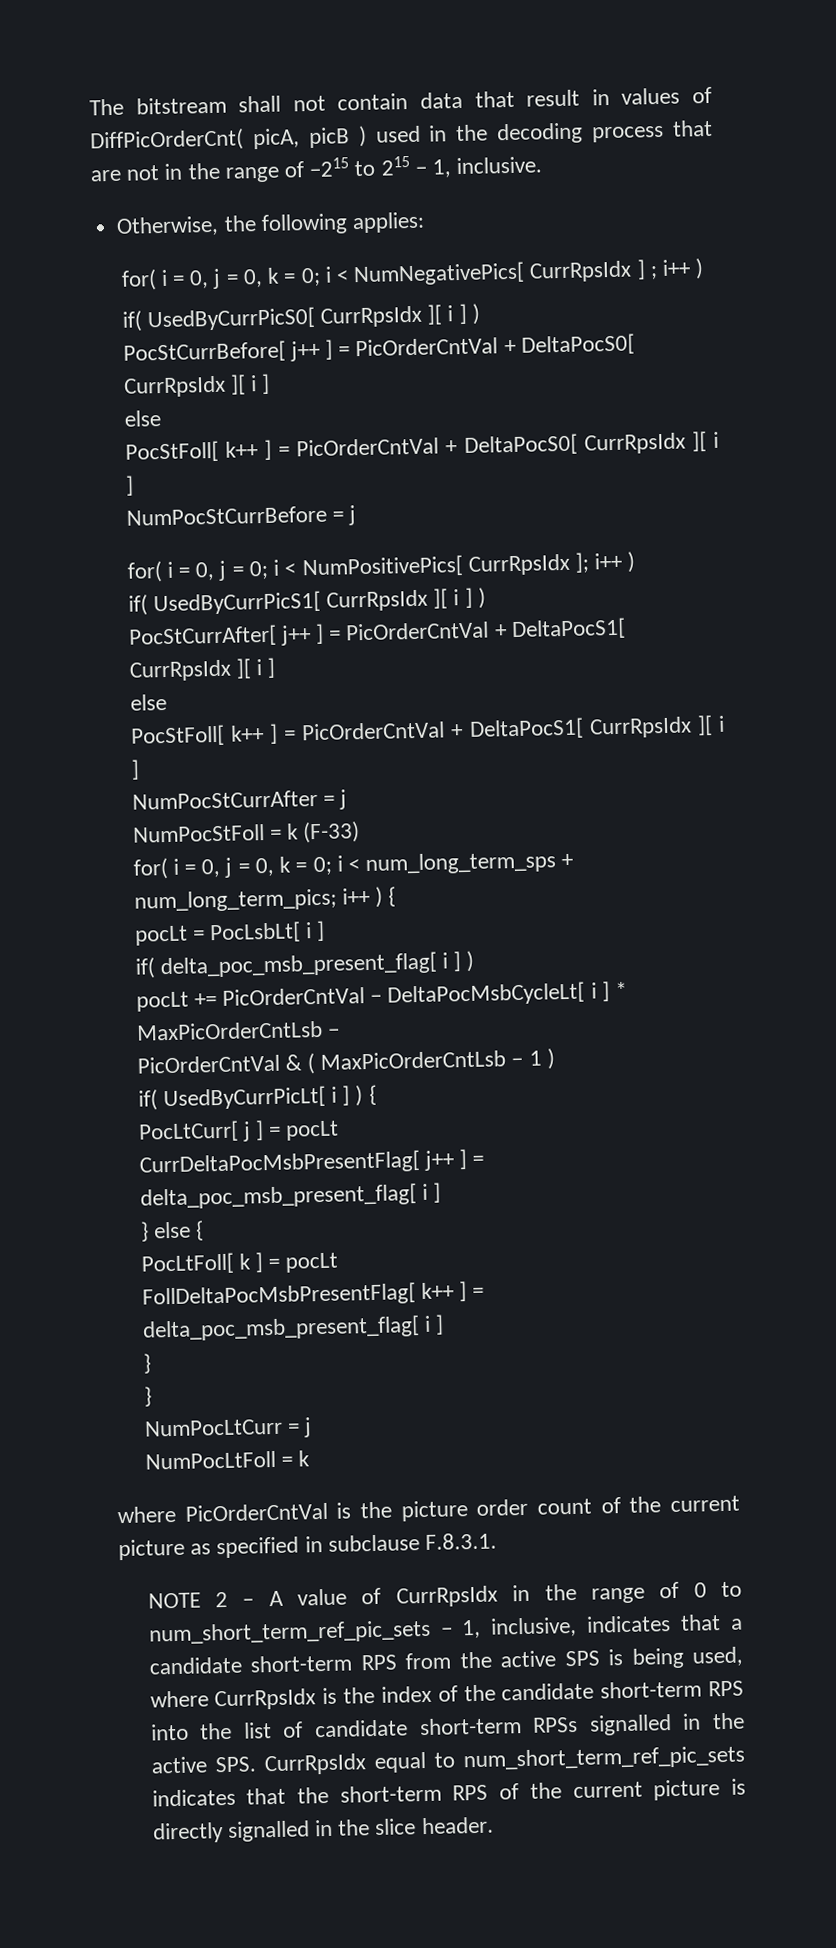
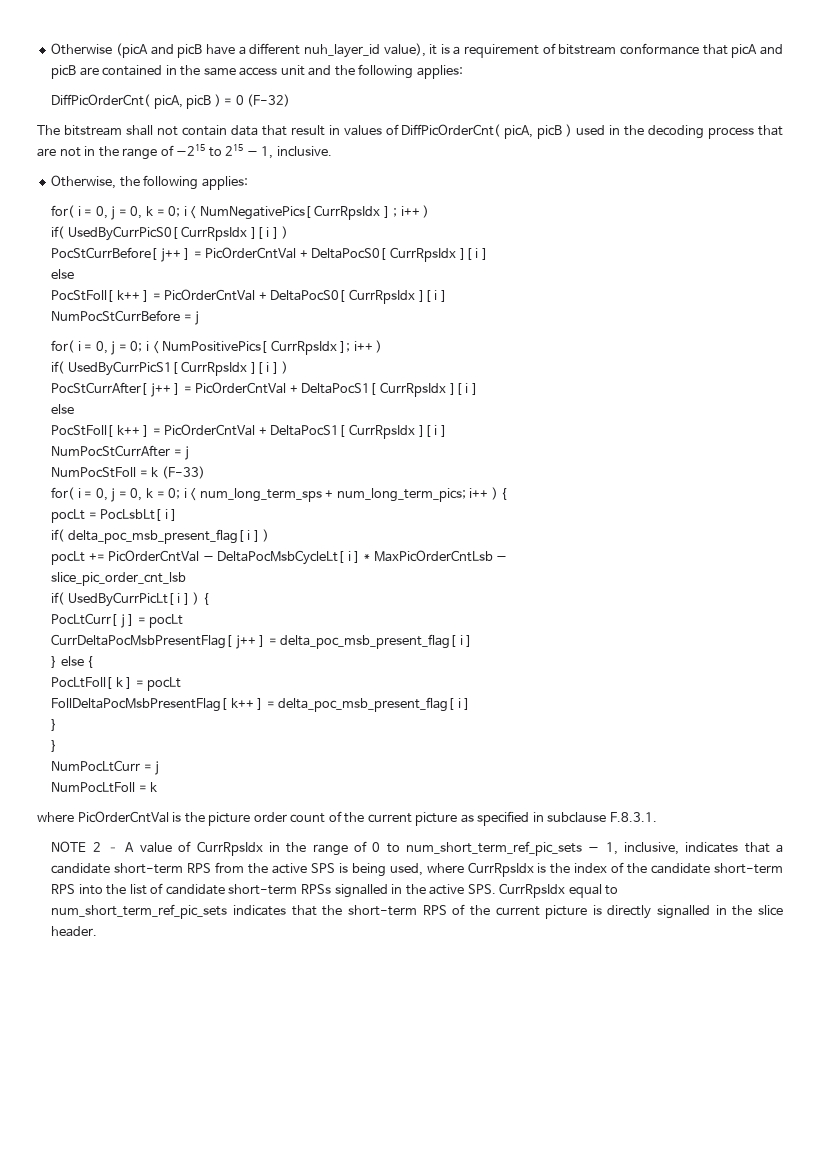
+ Otherwise (picA and picB have a different nuh_layer_id value), it is a requirement of bitstream conformance that picA and picB are contained in the same access unit and the following applies:
+ DiffPicOrderCnt( picA, picB ) = 0 (F-32)
- PicOrderCntVal & ( MaxPicOrderCntLsb − 1 )
+ slice_pic_order_cnt_lsb

